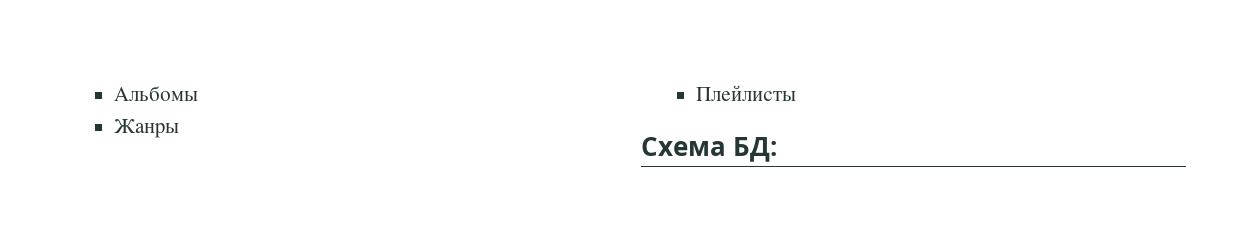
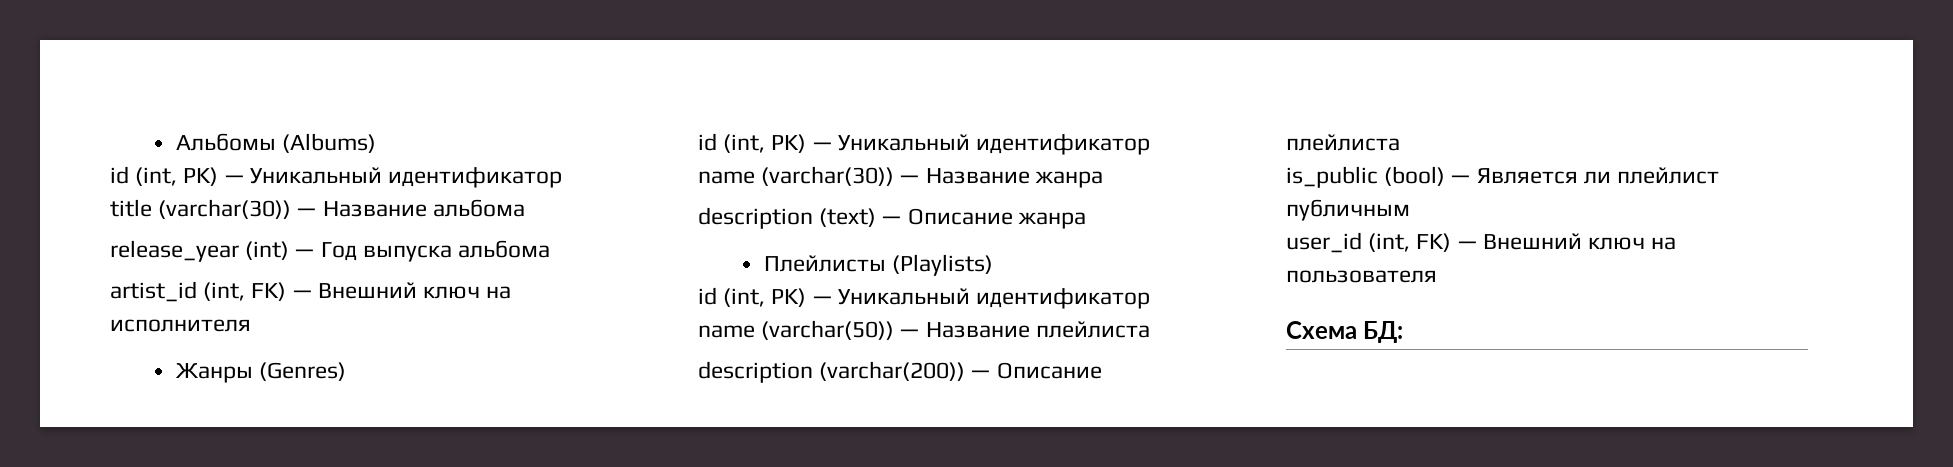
- Альбомы
- Жанры
- Плейлисты
+ Альбомы (Albums)
+ id (int, PK) — Уникальный идентификатор
+ title (varchar(30)) — Название альбома
+ release_year (int) — Год выпуска альбома
+ artist_id (int, FK) — Внешний ключ на исполнителя
+ Жанры (Genres)
+ id (int, PK) — Уникальный идентификатор
+ name (varchar(30)) — Название жанра
+ description (text) — Описание жанра
+ Плейлисты (Playlists)
+ id (int, PK) — Уникальный идентификатор
+ name (varchar(50)) — Название плейлиста
+ description (varchar(200)) — Описание плейлиста
+ is_public (bool) — Является ли плейлист публичным
+ user_id (int, FK) — Внешний ключ на пользователя

